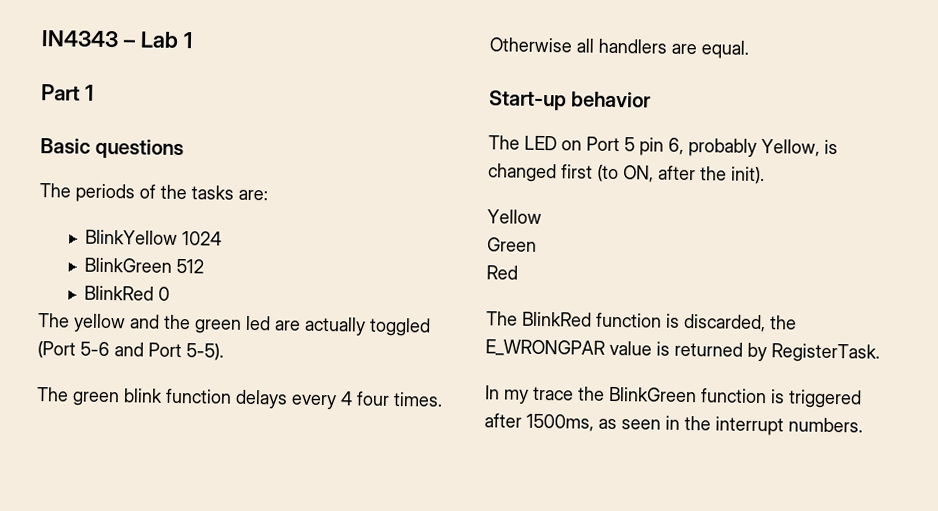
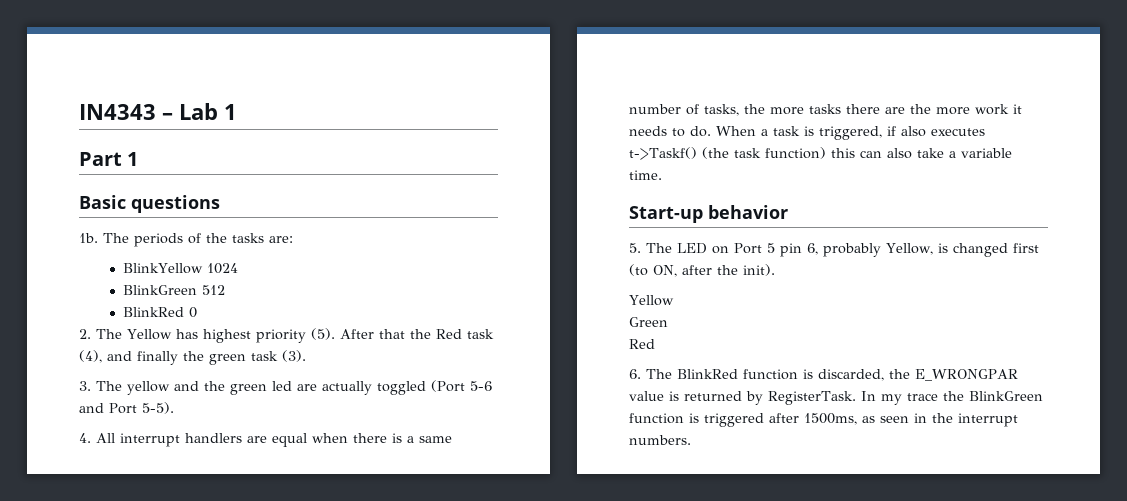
+ 1b.
- The yellow and the green led are actually toggled (Port 5-6 and Port 5-5).
+ 2. The Yellow has highest priority (5). After that the Red task (4), and finally the green task (3).
+ 3. The yellow and the green led are actually toggled (Port 5-6 and Port 5-5).
- The green blink function delays every 4 four times. Otherwise all handlers are equal.
+ 4. All interrupt handlers are equal when there is a same number of tasks, the more tasks there are the more work it needs to do. When a task is triggered, if also executes t->Taskf() (the task function) this can also take a variable time.
- The LED on Port 5 pin 6, probably Yellow, is changed first (to ON, after the init).
+ 5. The LED on Port 5 pin 6, probably Yellow, is changed first (to ON, after the init).
- The BlinkRed function is discarded, the E_WRONGPAR value is returned by RegisterTask.
- In my trace the BlinkGreen function is triggered after 1500ms, as seen in the interrupt numbers.
+ 6. The BlinkRed function is discarded, the E_WRONGPAR value is returned by RegisterTask. In my trace the BlinkGreen function is triggered after 1500ms, as seen in the interrupt numbers.

